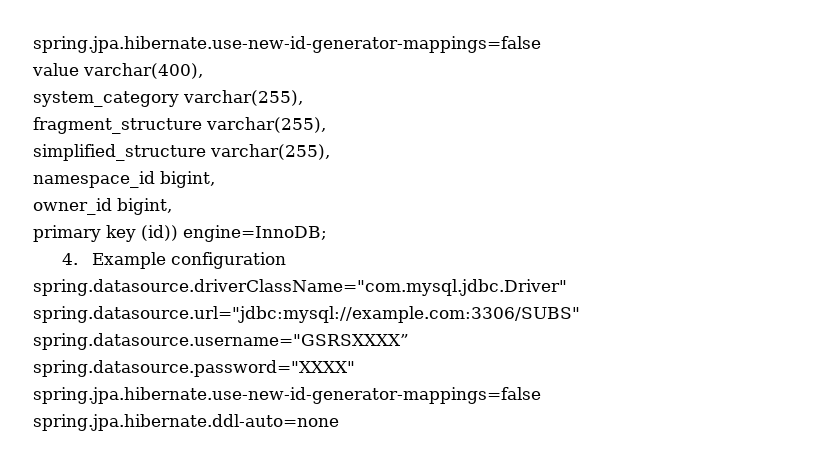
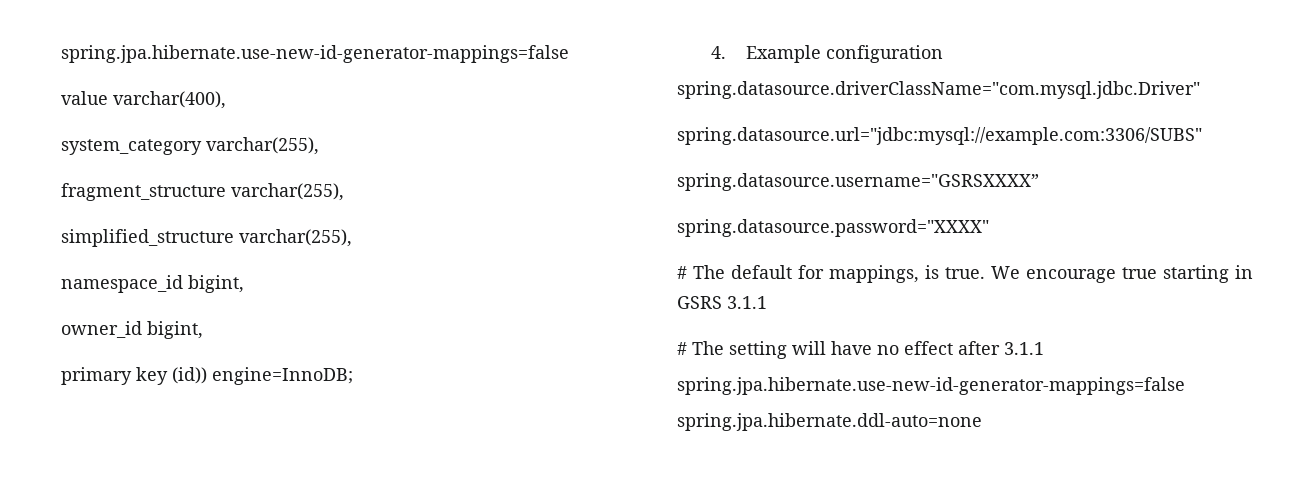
+ # The default for mappings, is true. We encourage true starting in GSRS 3.1.1
+ # The setting will have no effect after 3.1.1

